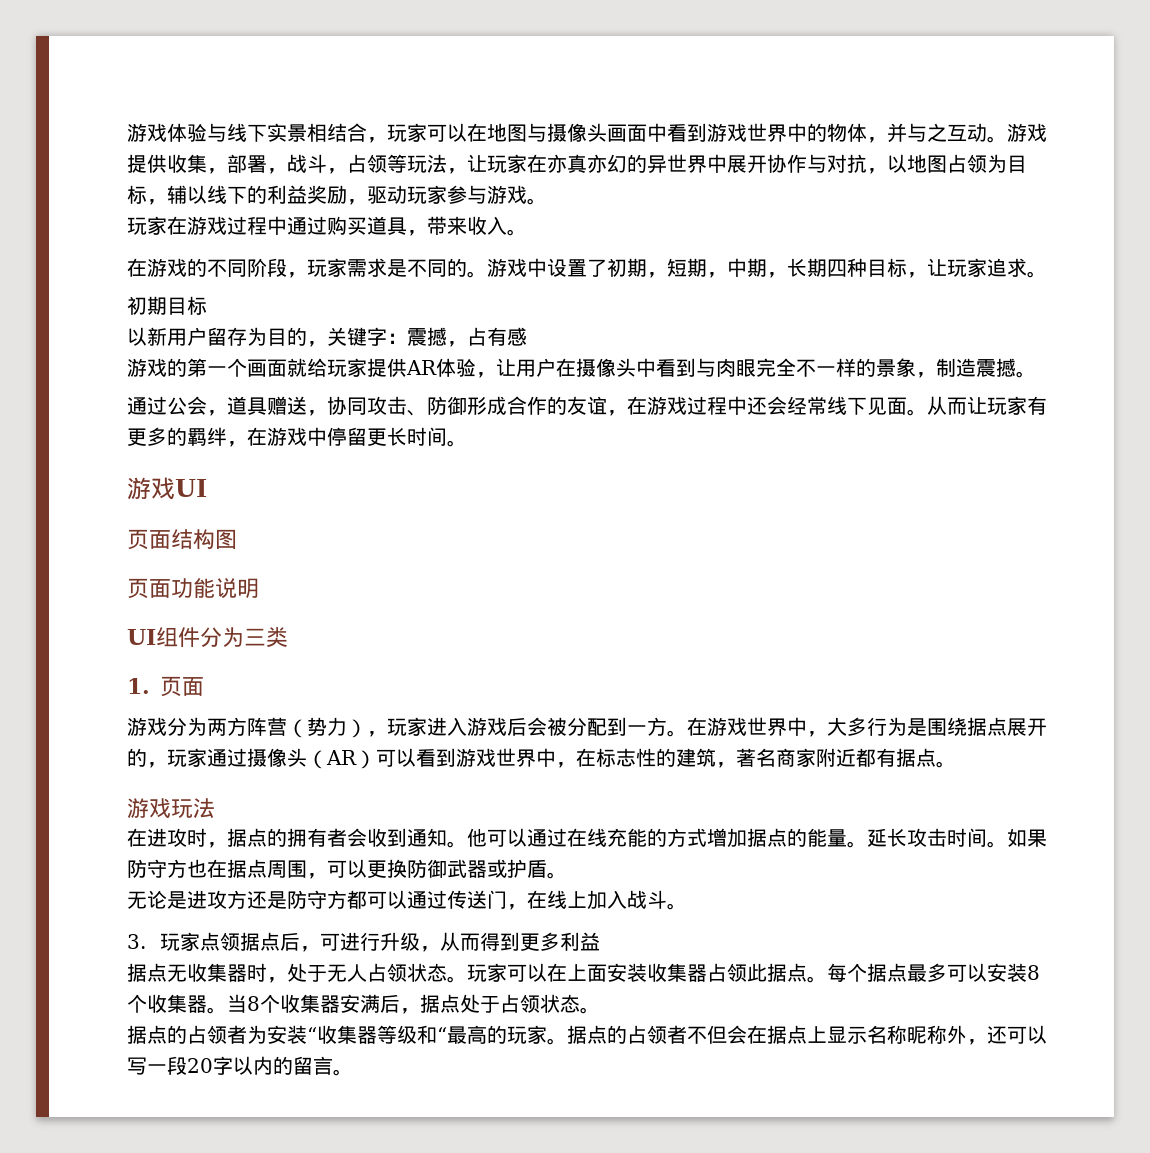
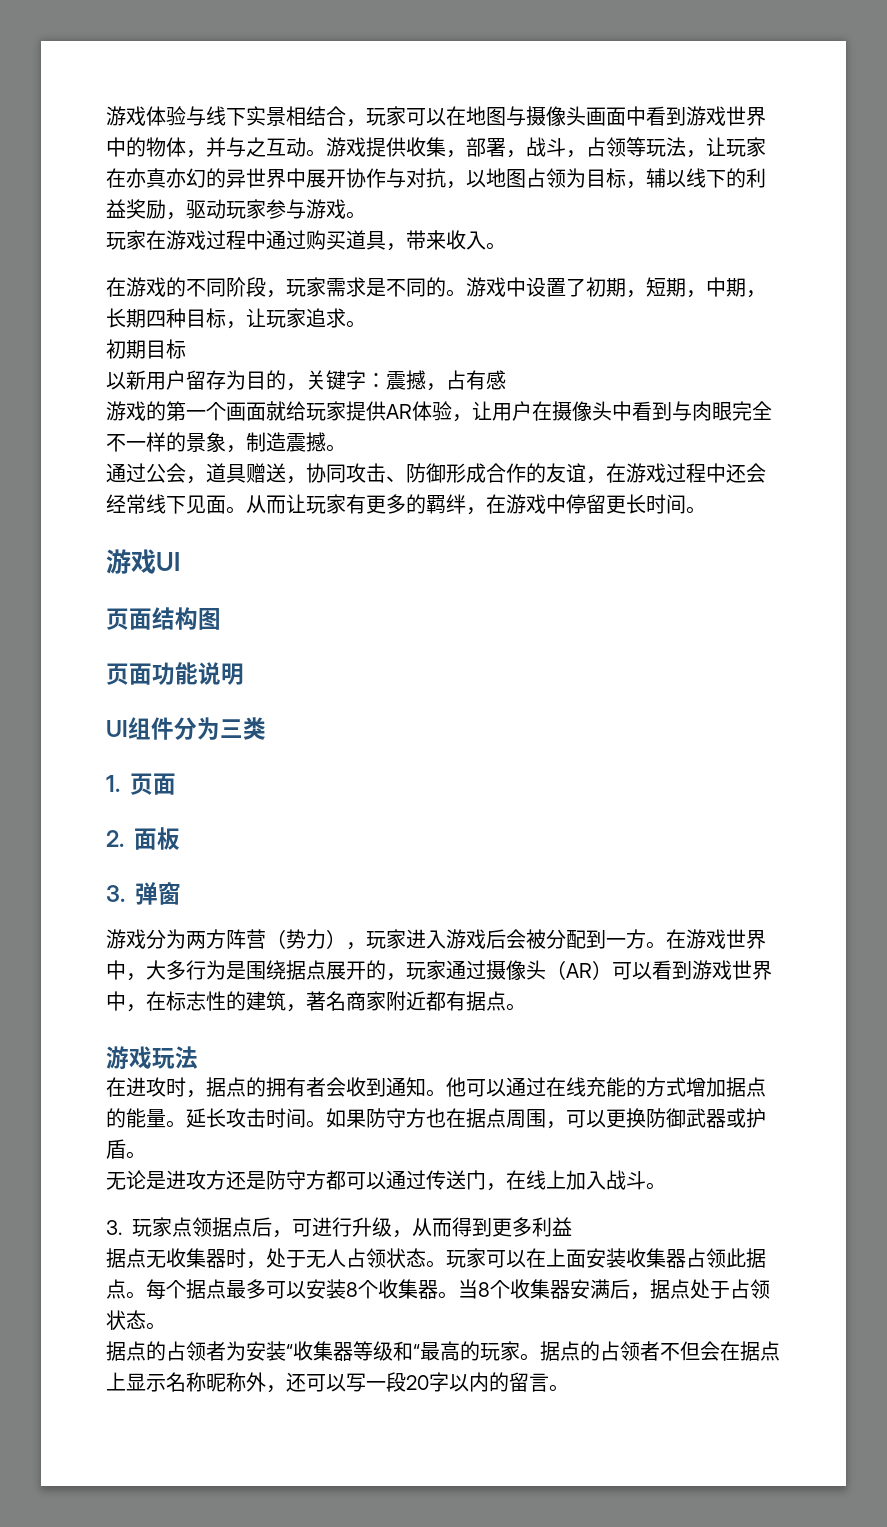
+ 2.面板
+ 3.弹窗

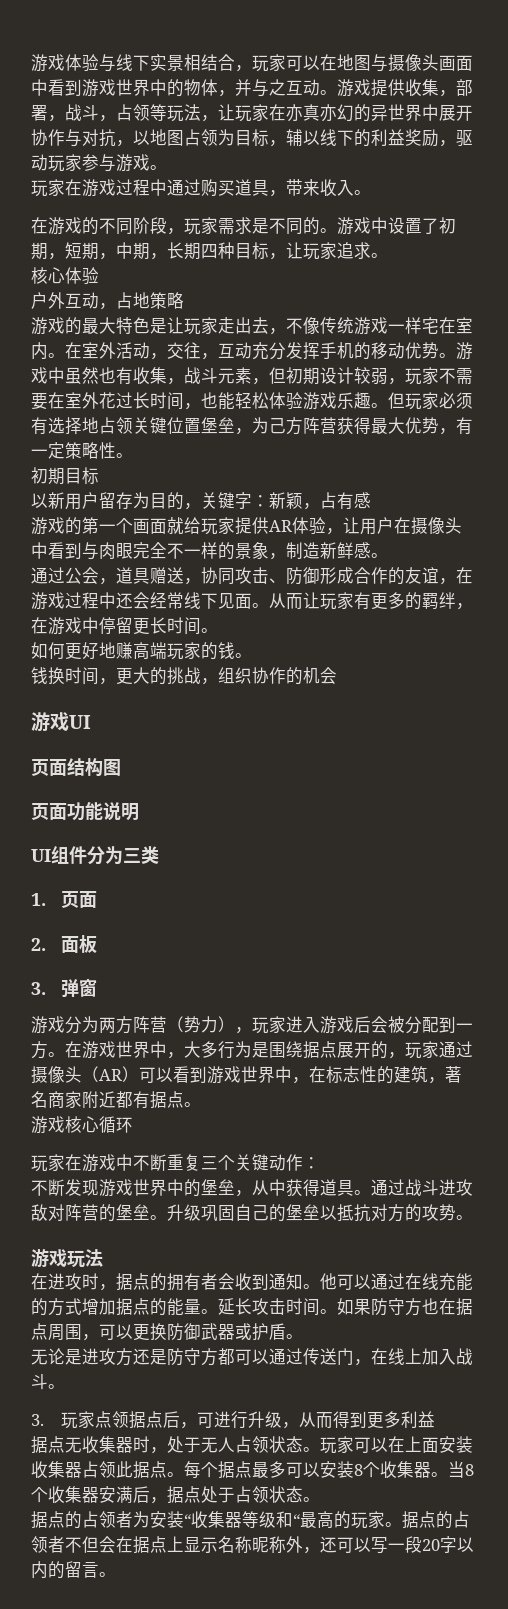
+ 核心体验
+ 户外互动，占地策略
+ 游戏的最大特色是让玩家走出去，不像传统游戏一样宅在室内。在室外活动，交往，互动充分发挥手机的移动优势。游戏中虽然也有收集，战斗元素，但初期设计较弱，玩家不需要在室外花过长时间，也能轻松体验游戏乐趣。但玩家必须有选择地占领关键位置堡垒，为己方阵营获得最大优势，有一定策略性。
- 以新用户留存为目的，关键字：震撼，占有感
+ 以新用户留存为目的，关键字：新颖，占有感
- 游戏的第一个画面就给玩家提供AR体验，让用户在摄像头中看到与肉眼完全不一样的景象，制造震撼。
+ 游戏的第一个画面就给玩家提供AR体验，让用户在摄像头中看到与肉眼完全不一样的景象，制造新鲜感。
+ 如何更好地赚高端玩家的钱。
+ 钱换时间，更大的挑战，组织协作的机会
+ 游戏核心循环
+ 玩家在游戏中不断重复三个关键动作：
+ 不断发现游戏世界中的堡垒，从中获得道具。通过战斗进攻敌对阵营的堡垒。升级巩固自己的堡垒以抵抗对方的攻势。

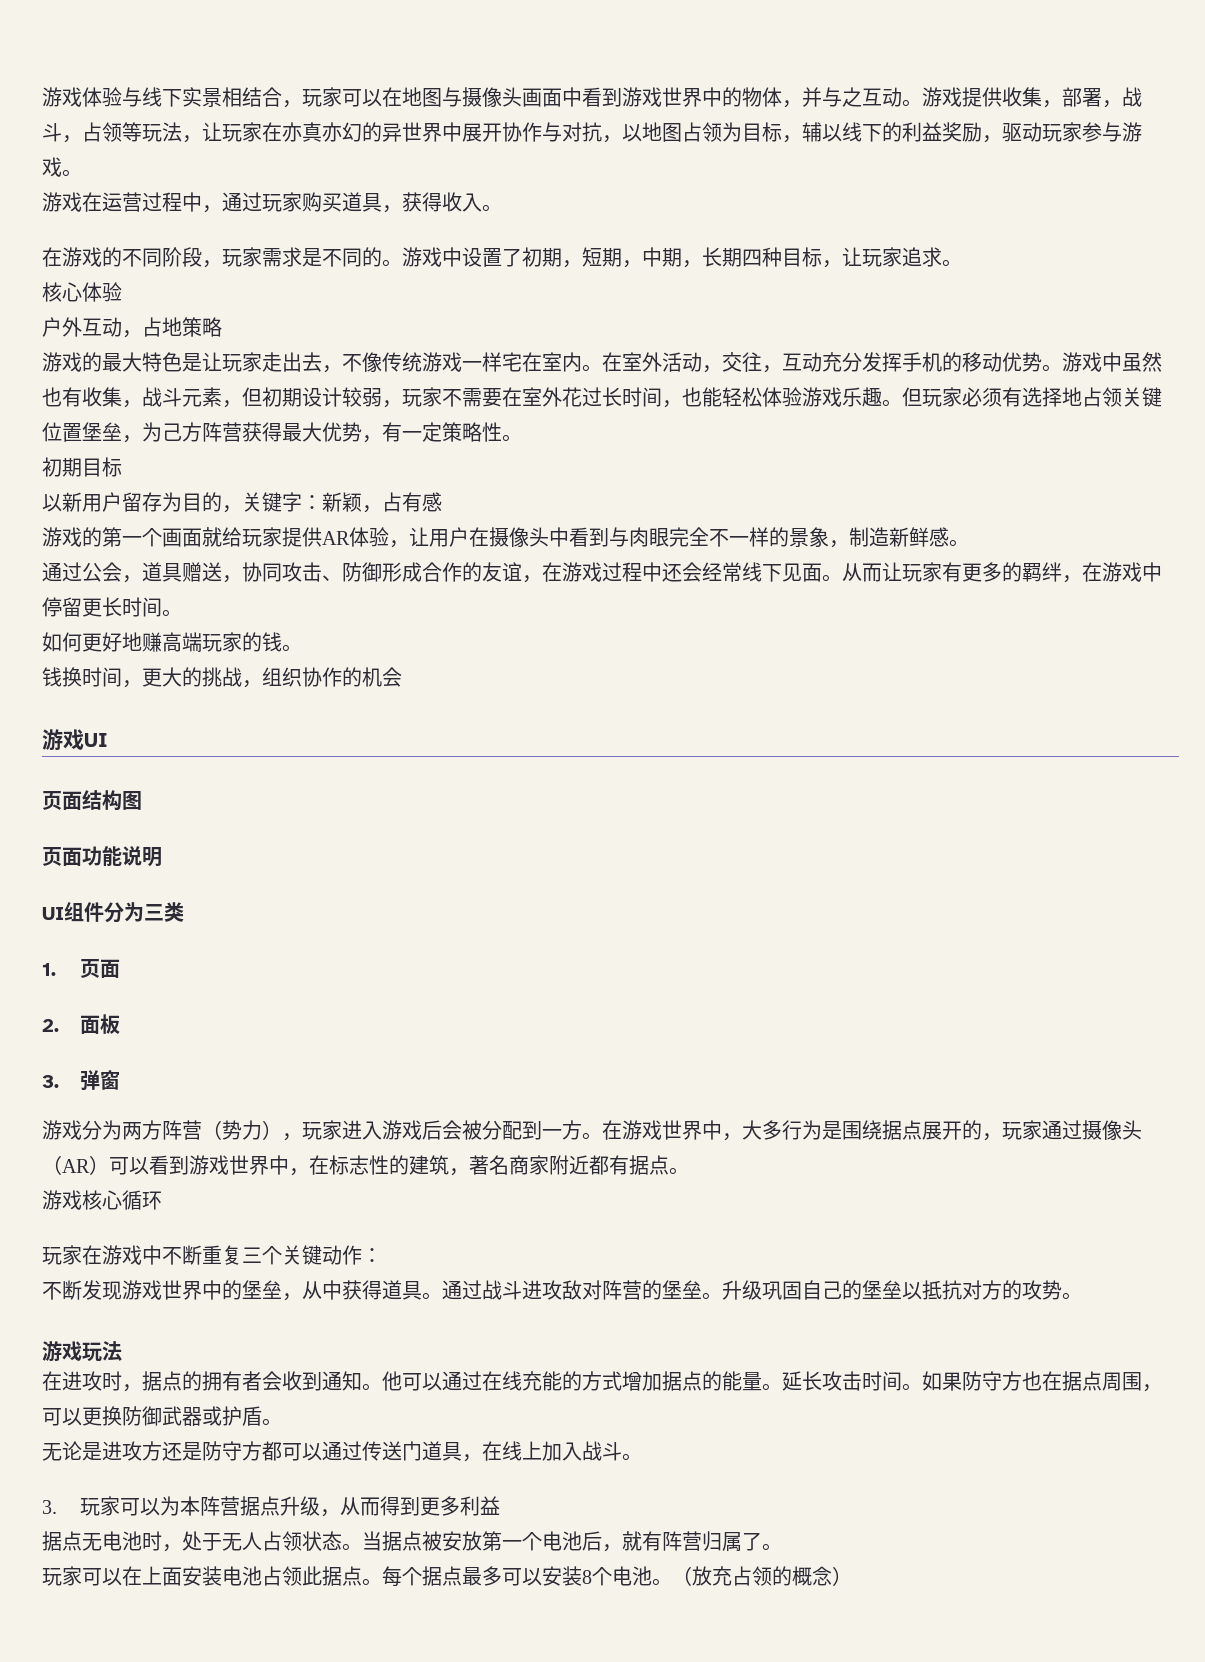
- 玩家在游戏过程中通过购买道具，带来收入。
+ 游戏在运营过程中，通过玩家购买道具，获得收入。
- 无论是进攻方还是防守方都可以通过传送门，在线上加入战斗。
+ 无论是进攻方还是防守方都可以通过传送门道具，在线上加入战斗。
- 3.玩家点领据点后，可进行升级，从而得到更多利益
+ 3.玩家可以为本阵营据点升级，从而得到更多利益
- 据点无收集器时，处于无人占领状态。玩家可以在上面安装收集器占领此据点。
+ 据点无电池时，处于无人占领状态。当据点被安放第一个电池后，就有阵营归属了。
+ 玩家可以在上面安装电池占领此据点。
- 每个据点最多可以安装8个收集器。当8个收集器安满后，据点处于占领状态。
- 据点的占领者为安装“收集器等级和“最高的玩家。据点的占领者不但会在据点上显示名称昵称外，还可以写一段20字以内的留言。
+ 每个据点最多可以安装8个电池。（放充占领的概念）

